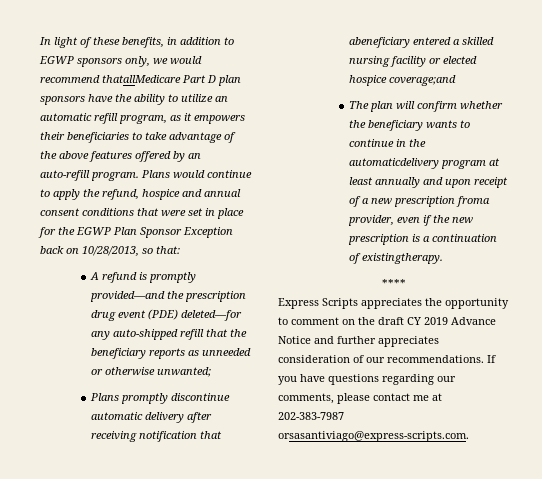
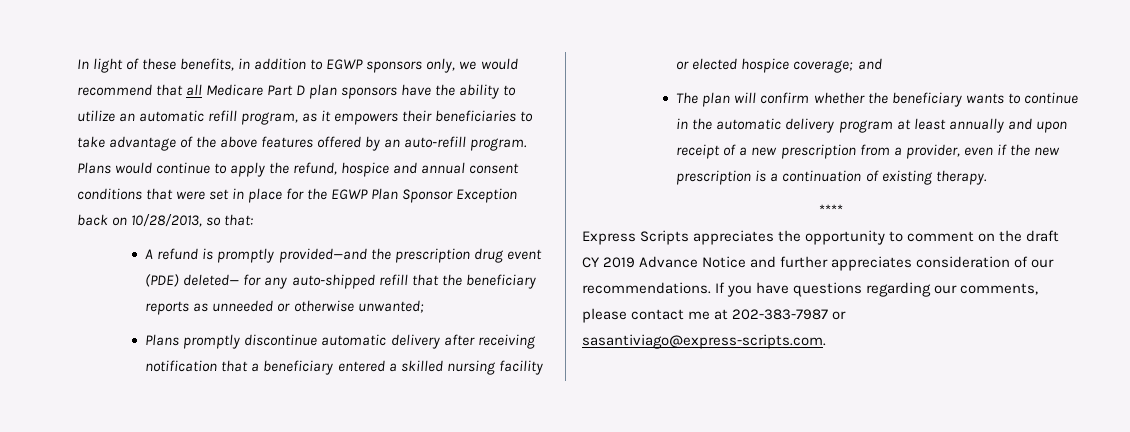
- In light of these benefits, in addition to EGWP sponsors only, we would recommend thatallMedicare Part D plan sponsors have the ability to utilize an automatic refill program, as it empowers their beneficiaries to take advantage of the above features offered by an auto-refill program.
+ In light of these benefits, in addition to EGWP sponsors only, we would recommend that all Medicare Part D plan sponsors have the ability to utilize an automatic refill program, as it empowers their beneficiaries to take advantage of the above features offered by an auto-refill program.
- A refund is promptly provided—and the prescription drug event (PDE) deleted—for any auto-shipped refill that the beneficiary reports as unneeded or otherwise unwanted;
+ A refund is promptly provided—and the prescription drug event (PDE) deleted— for any auto-shipped refill that the beneficiary reports as unneeded or otherwise unwanted;
- Plans promptly discontinue automatic delivery after receiving notification that abeneficiary entered a skilled nursing facility or elected hospice coverage;and
+ Plans promptly discontinue automatic delivery after receiving notification that a beneficiary entered a skilled nursing facility or elected hospice coverage; and
- The plan will confirm whether the beneficiary wants to continue in the automaticdelivery program at least annually and upon receipt of a new prescription froma provider, even if the new prescription is a continuation of existingtherapy.
+ The plan will confirm whether the beneficiary wants to continue in the automatic delivery program at least annually and upon receipt of a new prescription from a provider, even if the new prescription is a continuation of existing therapy.
- If you have questions regarding our comments, please contact me at 202-383-7987 orsasantiviago@express-scripts.com.
+ If you have questions regarding our comments, please contact me at 202-383-7987 or sasantiviago@express-scripts.com.

